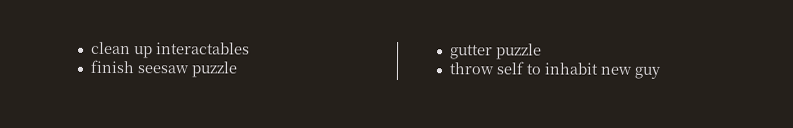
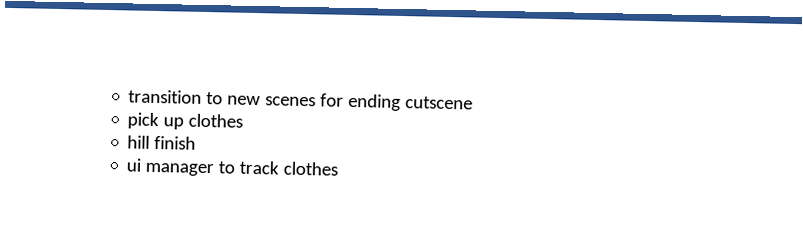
- clean up interactables
- finish seesaw puzzle
- gutter puzzle
- throw self to inhabit new guy
+ transition to new scenes for ending cutscene
+ pick up clothes
+ hill finish
+ ui manager to track clothes

